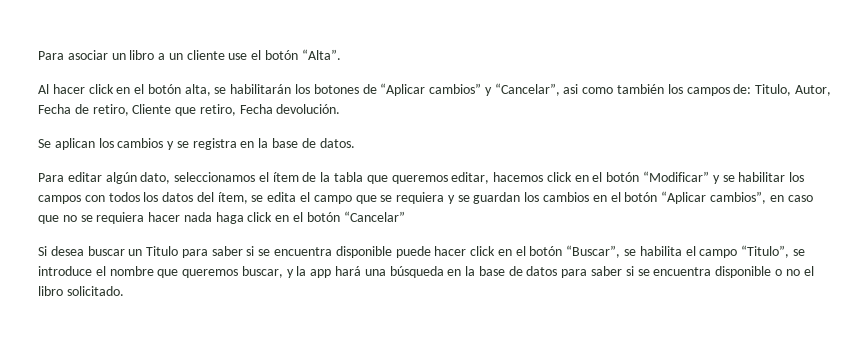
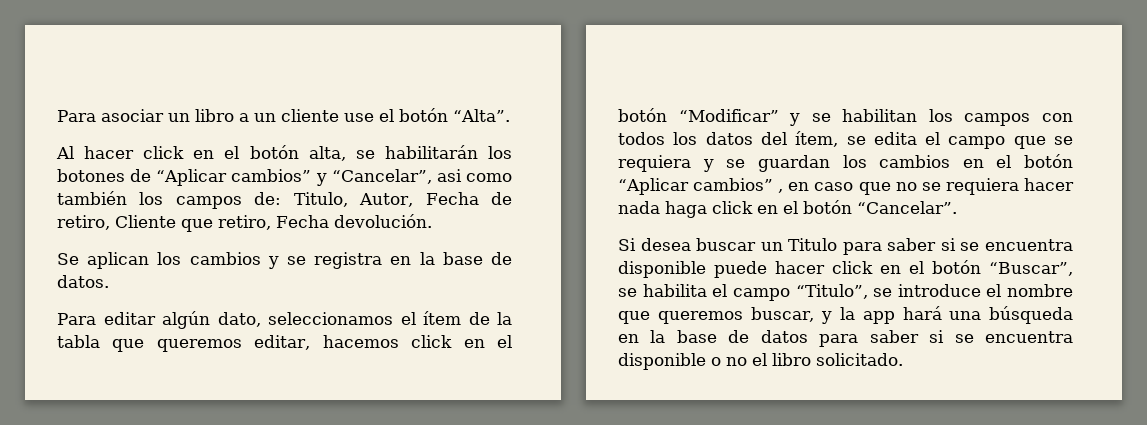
- Para editar algún dato, seleccionamos el ítem de la tabla que queremos editar, hacemos click en el botón “Modificar” y se habilitar los campos con todos los datos del ítem, se edita el campo que se requiera y se guardan los cambios en el botón “Aplicar cambios”, en caso que no se requiera hacer nada haga click en el botón “Cancelar”
+ Para editar algún dato, seleccionamos el ítem de la tabla que queremos editar, hacemos click en el botón “Modificar” y se habilitan los campos con todos los datos del ítem, se edita el campo que se requiera y se guardan los cambios en el botón “Aplicar cambios” , en caso que no se requiera hacer nada haga click en el botón “Cancelar”.

